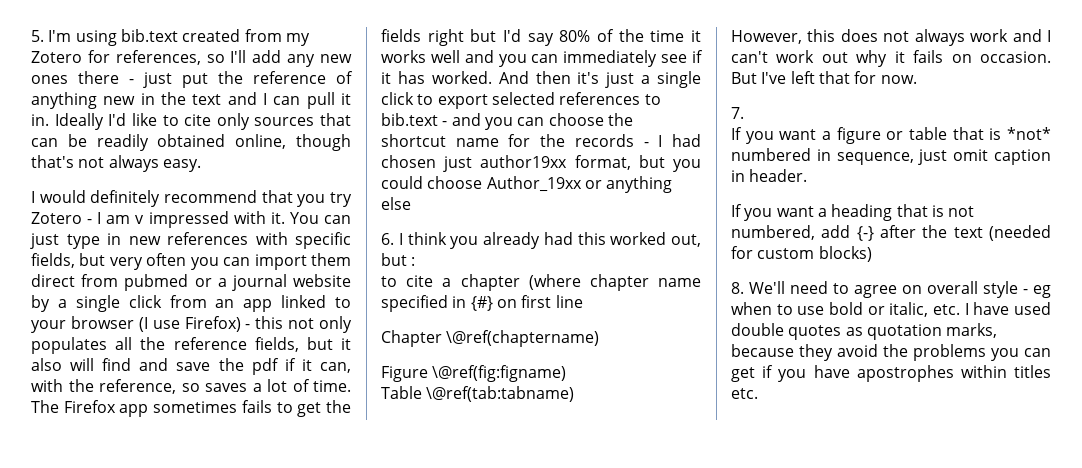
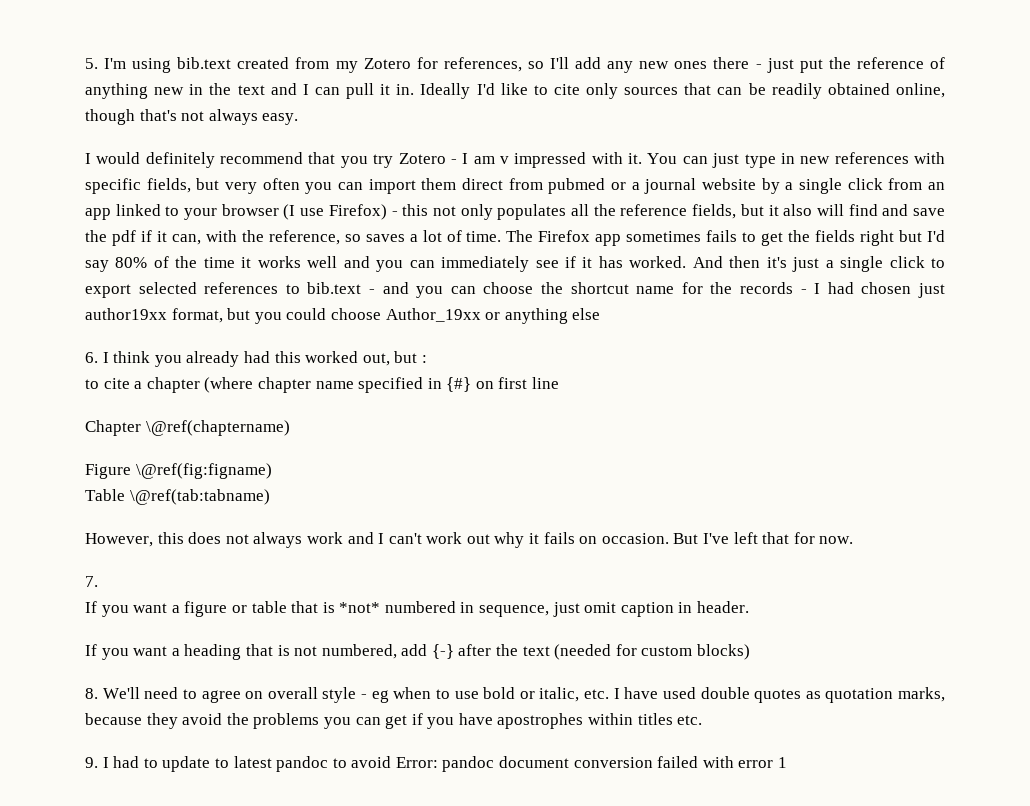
+ 9. I had to update to latest pandoc to avoid Error: pandoc document conversion failed with error 1

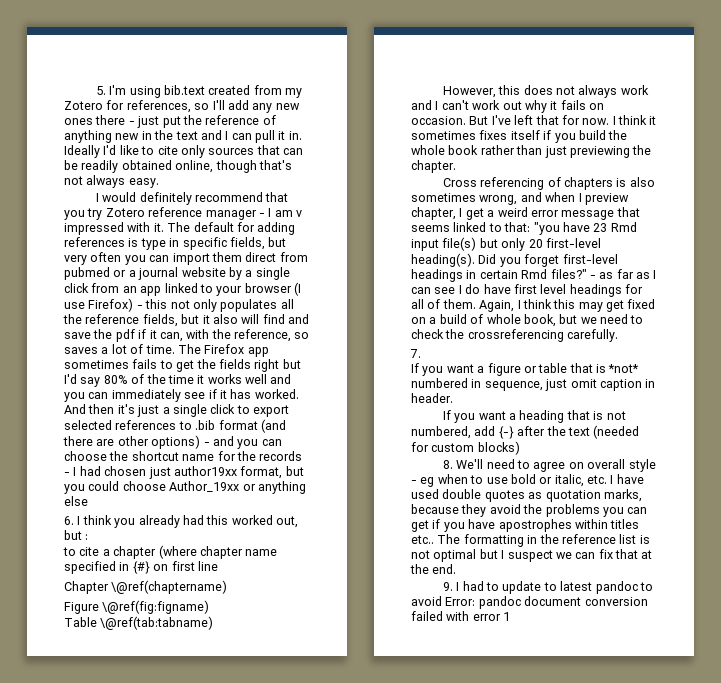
- I would definitely recommend that you try Zotero - I am v impressed with it.
+ I would definitely recommend that you try Zotero reference manager - I am v impressed with it.
- You can just type in new references with specific fields, but very often you can import them direct from pubmed or a journal website by a single click from an app linked to your browser (I use Firefox) - this not only populates all the reference fields, but it also will find and save the pdf if it can, with the reference, so saves a lot of time.
+ The default for adding references is type in specific fields, but very often you can import them direct from pubmed or a journal website by a single click from an app linked to your browser (I use Firefox) - this not only populates all the reference fields, but it also will find and save the pdf if it can, with the reference, so saves a lot of time.
- And then it's just a single click to export selected references to bib.text - and you can choose the shortcut name for the records - I had chosen just author19xx format, but you could choose Author_19xx or anything else
+ And then it's just a single click to export selected references to .bib format (and there are other options) - and you can choose the shortcut name for the records - I had chosen just author19xx format, but you could choose Author_19xx or anything else
+ I think it sometimes fixes itself if you build the whole book rather than just previewing the chapter.
+ Cross referencing of chapters is also sometimes wrong, and when I preview chapter, I get a weird error message that seems linked to that: "you have 23 Rmd input file(s) but only 20 first-level heading(s). Did you forget first-level headings in certain Rmd files?" - as far as I can see I do have first level headings for all of them. Again, I think this may get fixed on a build of whole book, but we need to check the crossreferencing carefully.
- 8. We'll need to agree on overall style - eg when to use bold or italic, etc. I have used double quotes as quotation marks, because they avoid the problems you can get if you have apostrophes within titles etc.
+ 8. We'll need to agree on overall style - eg when to use bold or italic, etc. I have used double quotes as quotation marks, because they avoid the problems you can get if you have apostrophes within titles etc.. The formatting in the reference list is not optimal but I suspect we can fix that at the end.

